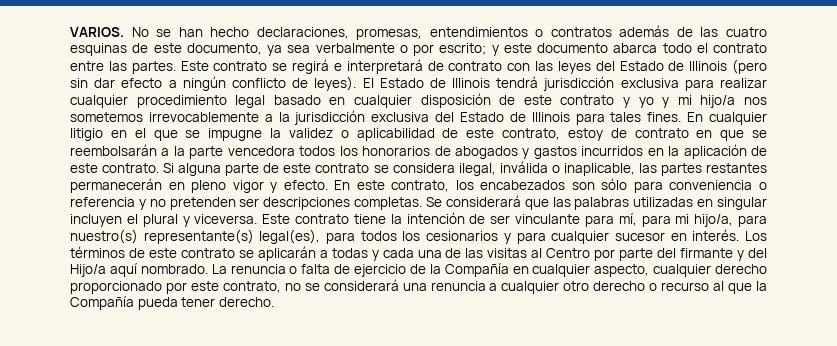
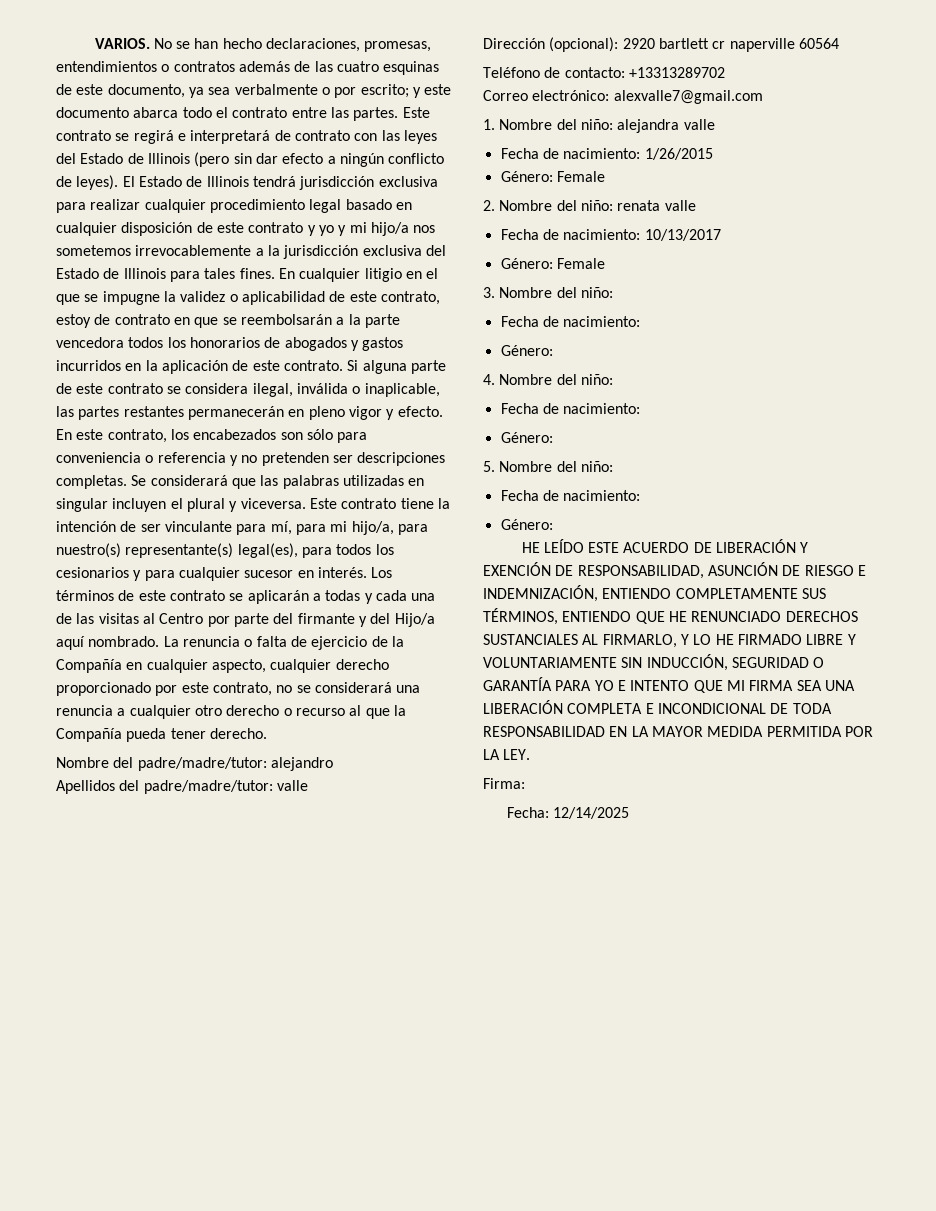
+ Nombre del padre/madre/tutor: alejandro
+ Apellidos del padre/madre/tutor: valle
+ Dirección (opcional): 2920 bartlett cr naperville 60564
+ Teléfono de contacto: +13313289702
+ Correo electrónico: alexvalle7@gmail.com
+ 1. Nombre del niño: alejandra valle
+ Fecha de nacimiento: 1/26/2015
+ Género: Female
+ 2. Nombre del niño: renata valle
+ Fecha de nacimiento: 10/13/2017
+ Género: Female
+ 3. Nombre del niño:
+ Fecha de nacimiento:
+ Género:
+ 4. Nombre del niño:
+ Fecha de nacimiento:
+ Género:
+ 5. Nombre del niño:
+ Fecha de nacimiento:
+ Género:
+ HE LEÍDO ESTE ACUERDO DE LIBERACIÓN Y EXENCIÓN DE RESPONSABILIDAD, ASUNCIÓN DE RIESGO E INDEMNIZACIÓN, ENTIENDO COMPLETAMENTE SUS TÉRMINOS, ENTIENDO QUE HE RENUNCIADO DERECHOS SUSTANCIALES AL FIRMARLO, Y LO HE FIRMADO LIBRE Y VOLUNTARIAMENTE SIN INDUCCIÓN, SEGURIDAD O GARANTÍA PARA YO E INTENTO QUE MI FIRMA SEA UNA LIBERACIÓN COMPLETA E INCONDICIONAL DE TODA RESPONSABILIDAD EN LA MAYOR MEDIDA PERMITIDA POR LA LEY.
+ Firma:
+ Fecha: 12/14/2025

